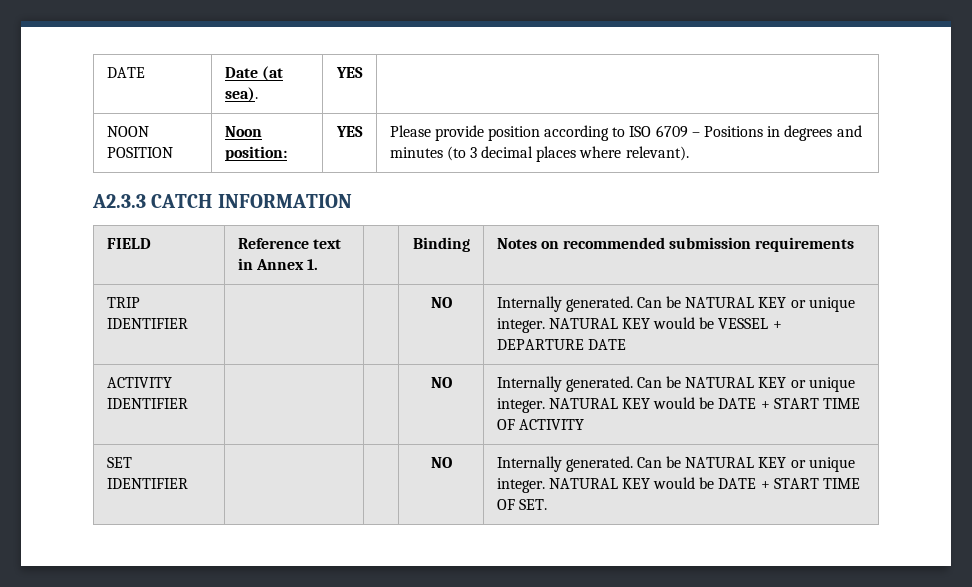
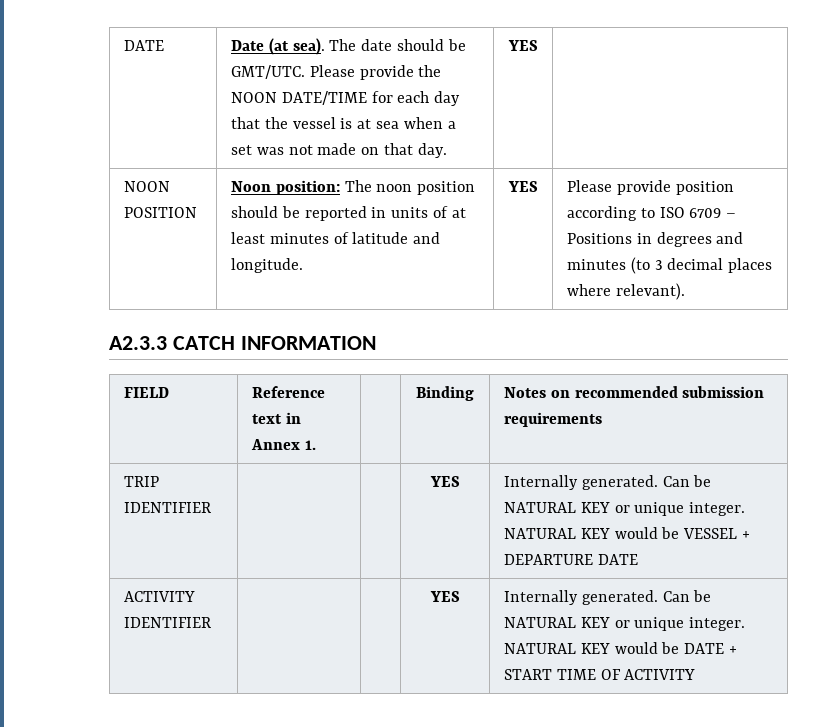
- DATE | Date (at sea). | YES |
+ DATE | Date (at sea). The date should be GMT/UTC. Please provide the NOON DATE/TIME for each day that the vessel is at sea when a set was not made on that day. | YES |
- NOON POSITION | Noon position: | YES | Please provide position according to ISO 6709 – Positions in degrees and minutes (to 3 decimal places where relevant).
+ NOON POSITION | Noon position: The noon position should be reported in units of at least minutes of latitude and longitude. | YES | Please provide position according to ISO 6709 – Positions in degrees and minutes (to 3 decimal places where relevant).
- TRIP IDENTIFIER | | | NO | Internally generated. Can be NATURAL KEY or unique integer. NATURAL KEY would be VESSEL + DEPARTURE DATE
+ TRIP IDENTIFIER | | | YES | Internally generated. Can be NATURAL KEY or unique integer. NATURAL KEY would be VESSEL + DEPARTURE DATE
- ACTIVITY IDENTIFIER | | | NO | Internally generated. Can be NATURAL KEY or unique integer. NATURAL KEY would be DATE + START TIME OF ACTIVITY
+ ACTIVITY IDENTIFIER | | | YES | Internally generated. Can be NATURAL KEY or unique integer. NATURAL KEY would be DATE + START TIME OF ACTIVITY
- SET IDENTIFIER | | | NO | Internally generated. Can be NATURAL KEY or unique integer. NATURAL KEY would be DATE + START TIME OF SET.

